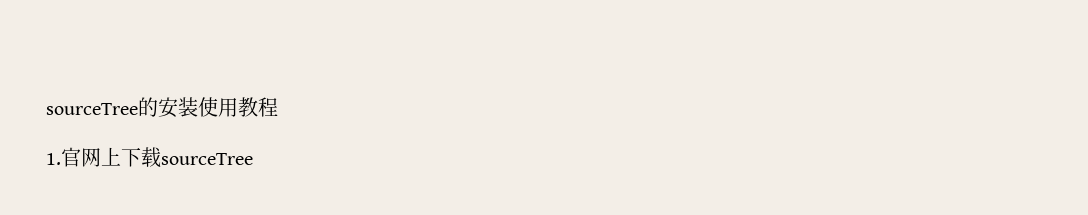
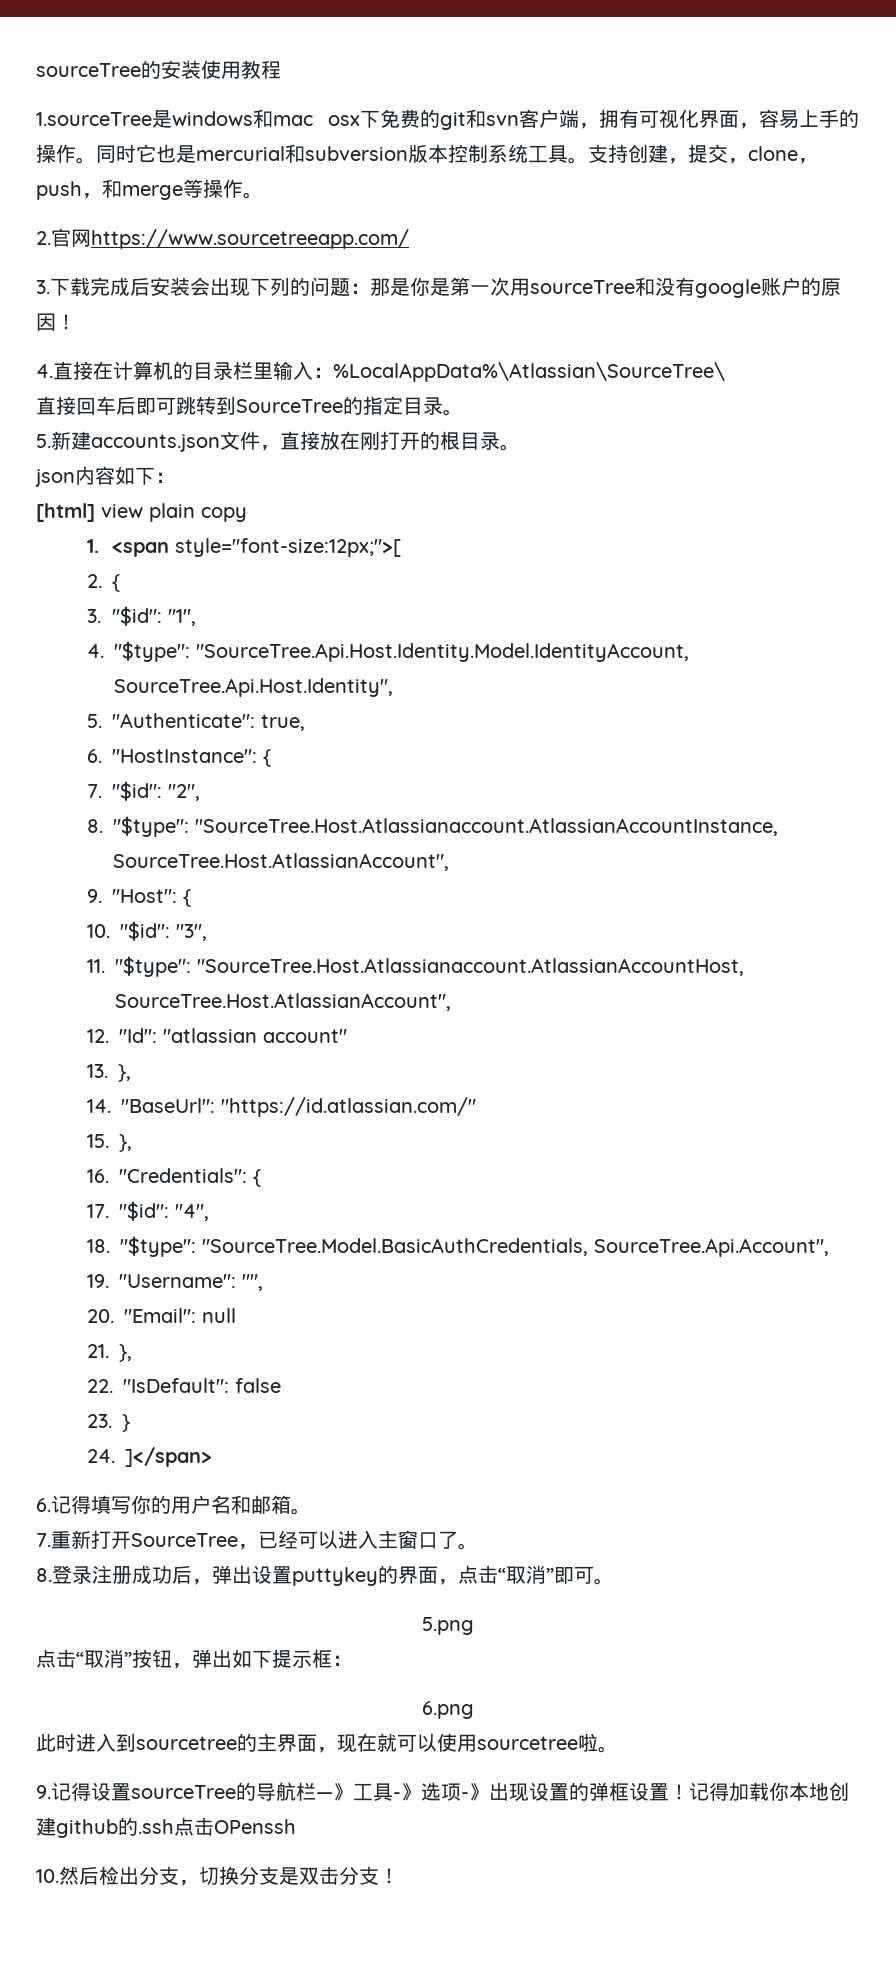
- 1.官网上下载sourceTree
+ 1.sourceTree是windows和mac osx下免费的git和svn客户端，拥有可视化界面，容易上手的操作。同时它也是mercurial和subversion版本控制系统工具。支持创建，提交，clone，push，和merge等操作。
+ 2.官网https://www.sourcetreeapp.com/
+ 3.下载完成后安装会出现下列的问题：那是你是第一次用sourceTree和没有google账户的原因！
+ 4.直接在计算机的目录栏里输入：%LocalAppData%\Atlassian\SourceTree\
+ 直接回车后即可跳转到SourceTree的指定目录。
+ 5.新建accounts.json文件，直接放在刚打开的根目录。
+ json内容如下：
+ [html] view plain copy
+ 1. <span style="font-size:12px;">[
+ 2. {
+ 3. "$id": "1",
+ 4. "$type": "SourceTree.Api.Host.Identity.Model.IdentityAccount, SourceTree.Api.Host.Identity",
+ 5. "Authenticate": true,
+ 6. "HostInstance": {
+ 7. "$id": "2",
+ 8. "$type": "SourceTree.Host.Atlassianaccount.AtlassianAccountInstance, SourceTree.Host.AtlassianAccount",
+ 9. "Host": {
+ 10. "$id": "3",
+ 11. "$type": "SourceTree.Host.Atlassianaccount.AtlassianAccountHost, SourceTree.Host.AtlassianAccount",
+ 12. "Id": "atlassian account"
+ 13. },
+ 14. "BaseUrl": "https://id.atlassian.com/"
+ 15. },
+ 16. "Credentials": {
+ 17. "$id": "4",
+ 18. "$type": "SourceTree.Model.BasicAuthCredentials, SourceTree.Api.Account",
+ 19. "Username": "",
+ 20. "Email": null
+ 21. },
+ 22. "IsDefault": false
+ 23. }
+ 24. ]</span>
+ 6.记得填写你的用户名和邮箱。
+ 7.重新打开SourceTree，已经可以进入主窗口了。
+ 8.登录注册成功后，弹出设置puttykey的界面，点击“取消”即可。
+ 5.png
+ 点击“取消”按钮，弹出如下提示框：
+ 6.png
+ 此时进入到sourcetree的主界面，现在就可以使用sourcetree啦。
+ 9.记得设置sourceTree的导航栏—》工具-》选项-》出现设置的弹框设置！记得加载你本地创建github的.ssh点击OPenssh
+ 10.然后检出分支，切换分支是双击分支！

